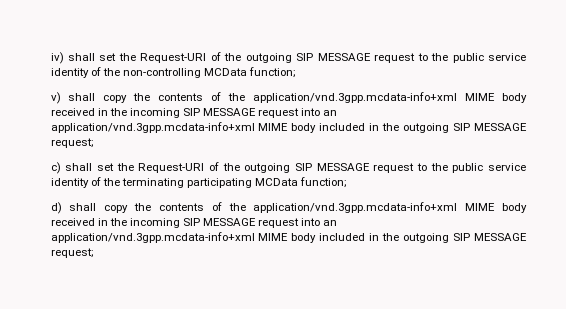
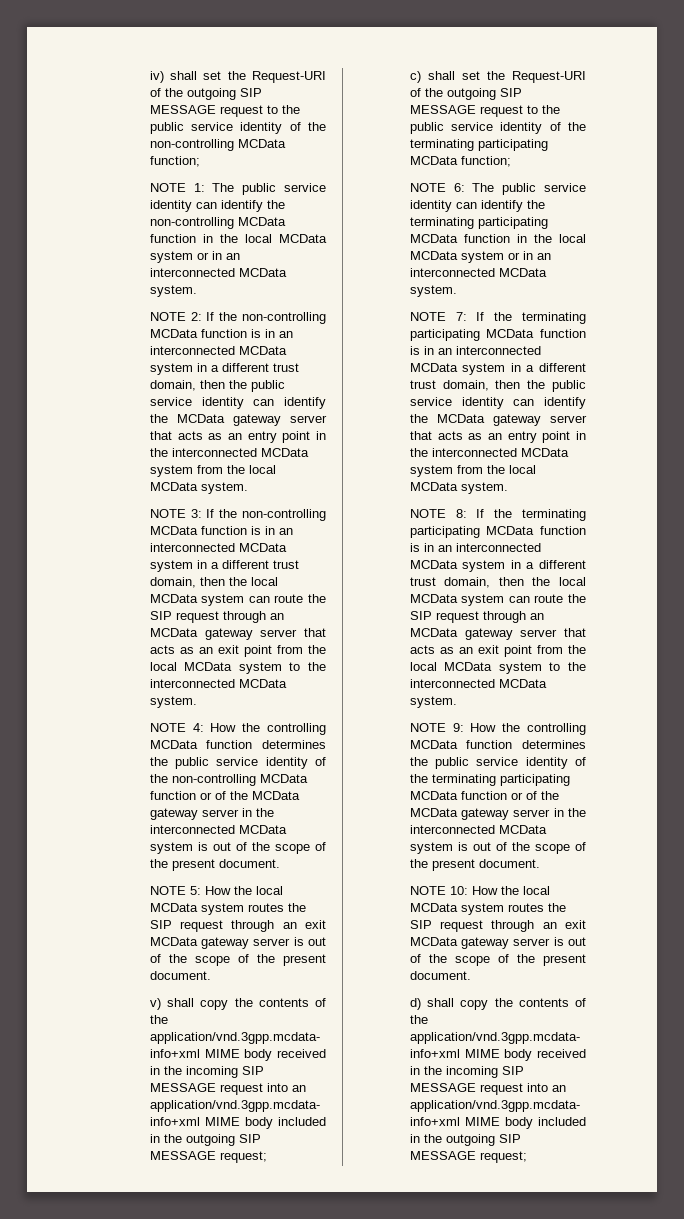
+ NOTE 1: The public service identity can identify the non-controlling MCData function in the local MCData system or in an interconnected MCData system.
+ NOTE 2: If the non-controlling MCData function is in an interconnected MCData system in a different trust domain, then the public service identity can identify the MCData gateway server that acts as an entry point in the interconnected MCData system from the local MCData system.
+ NOTE 3: If the non-controlling MCData function is in an interconnected MCData system in a different trust domain, then the local MCData system can route the SIP request through an MCData gateway server that acts as an exit point from the local MCData system to the interconnected MCData system.
+ NOTE 4: How the controlling MCData function determines the public service identity of the non-controlling MCData function or of the MCData gateway server in the interconnected MCData system is out of the scope of the present document.
+ NOTE 5: How the local MCData system routes the SIP request through an exit MCData gateway server is out of the scope of the present document.
+ NOTE 6: The public service identity can identify the terminating participating MCData function in the local MCData system or in an interconnected MCData system.
+ NOTE 7: If the terminating participating MCData function is in an interconnected MCData system in a different trust domain, then the public service identity can identify the MCData gateway server that acts as an entry point in the interconnected MCData system from the local MCData system.
+ NOTE 8: If the terminating participating MCData function is in an interconnected MCData system in a different trust domain, then the local MCData system can route the SIP request through an MCData gateway server that acts as an exit point from the local MCData system to the interconnected MCData system.
+ NOTE 9: How the controlling MCData function determines the public service identity of the terminating participating MCData function or of the MCData gateway server in the interconnected MCData system is out of the scope of the present document.
+ NOTE 10: How the local MCData system routes the SIP request through an exit MCData gateway server is out of the scope of the present document.

